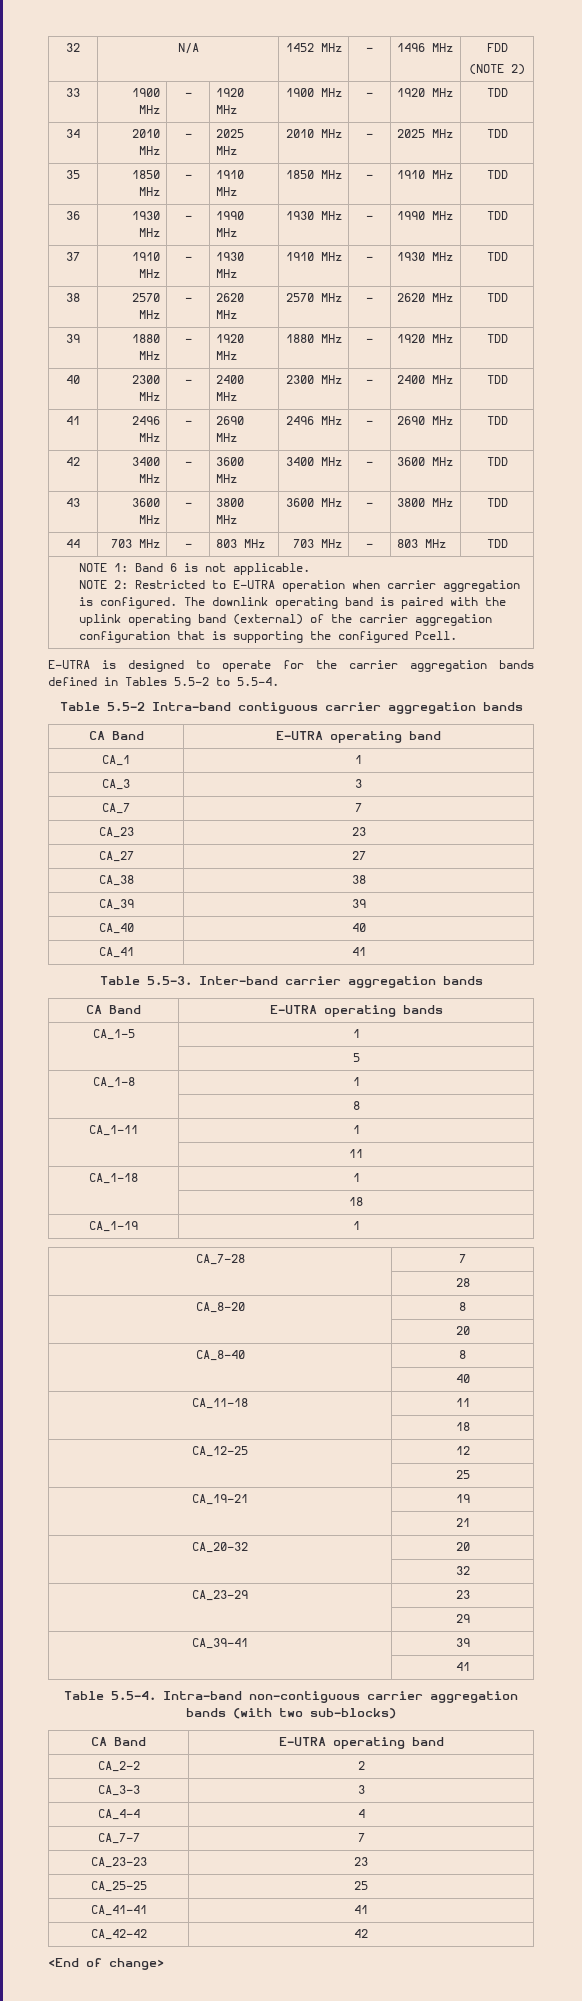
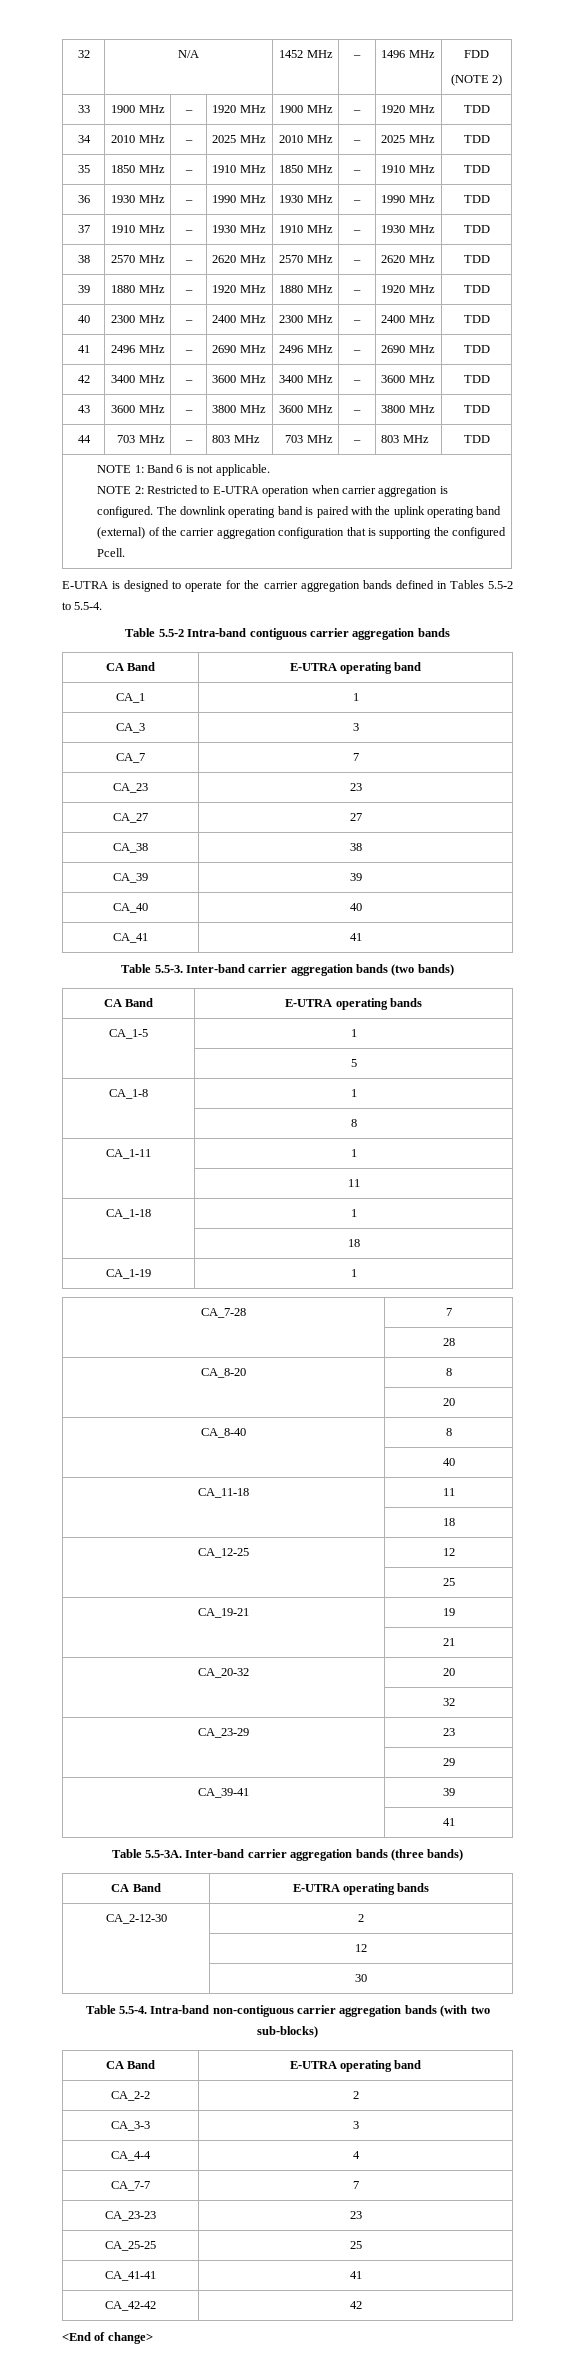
- Table 5.5-3. Inter-band carrier aggregation bands
+ Table 5.5-3. Inter-band carrier aggregation bands (two bands)
+ Table 5.5-3A. Inter-band carrier aggregation bands (three bands)
+ CA Band | E-UTRA operating bands
+ CA_2-12-30 | 2
+ | 12
+ | 30

